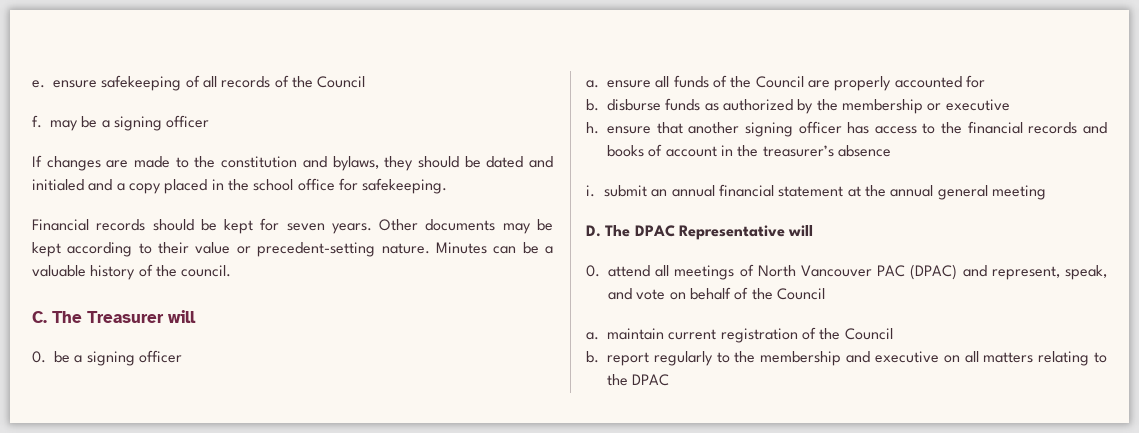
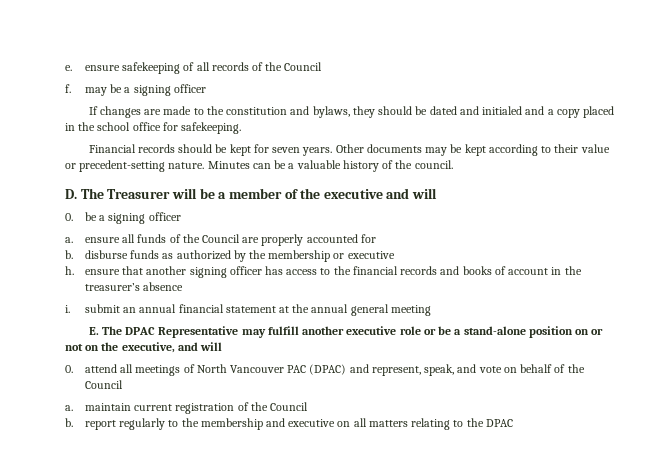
- C. The Treasurer will
+ D. The Treasurer will be a member of the executive and will
- D. The DPAC Representative will
+ E. The DPAC Representative may fulfill another executive role or be a stand-alone position on or not on the executive, and will

